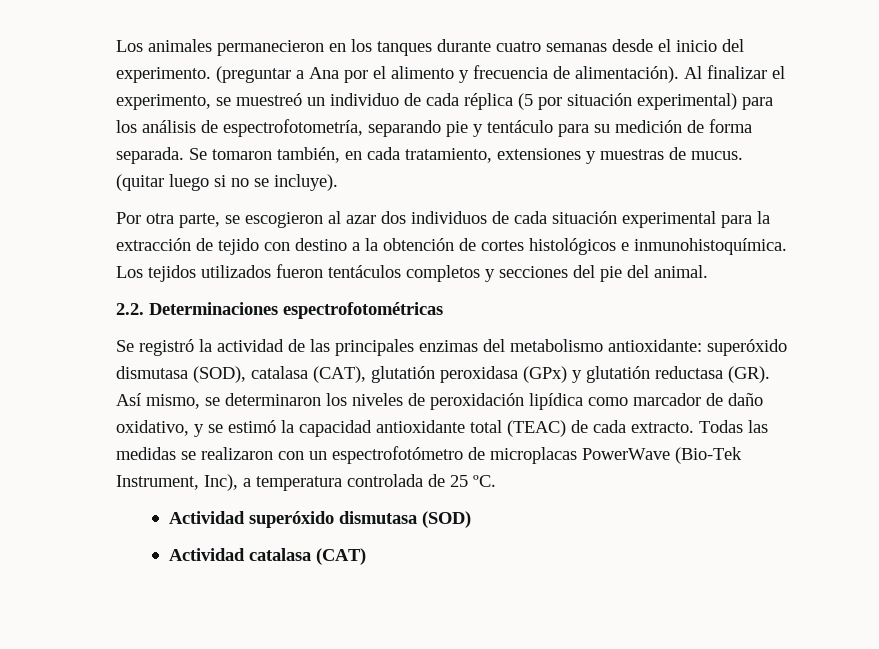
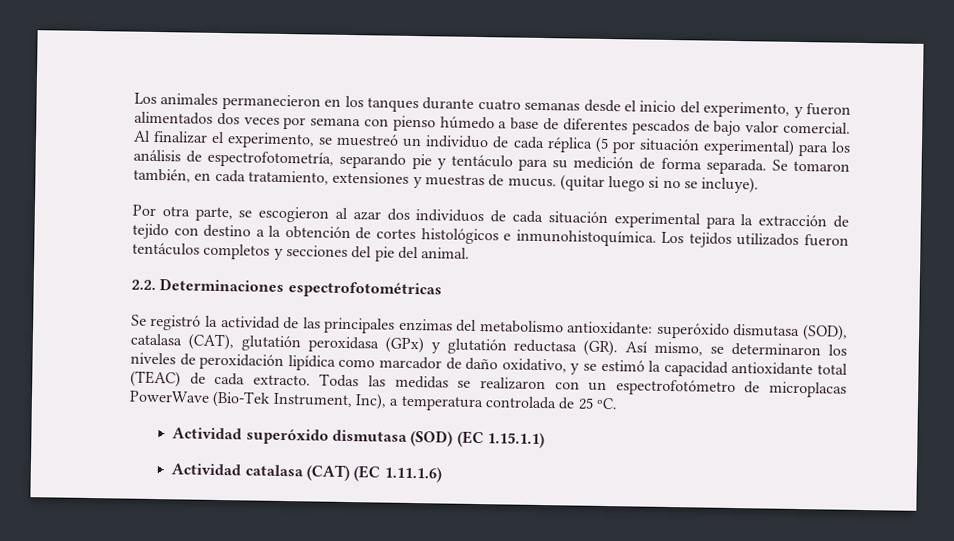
- Los animales permanecieron en los tanques durante cuatro semanas desde el inicio del experimento. (preguntar a Ana por el alimento y frecuencia de alimentación).
+ Los animales permanecieron en los tanques durante cuatro semanas desde el inicio del experimento, y fueron alimentados dos veces por semana con pienso húmedo a base de diferentes pescados de bajo valor comercial.
- Actividad superóxido dismutasa (SOD)
+ Actividad superóxido dismutasa (SOD) (EC 1.15.1.1)
- Actividad catalasa (CAT)
+ Actividad catalasa (CAT) (EC 1.11.1.6)

